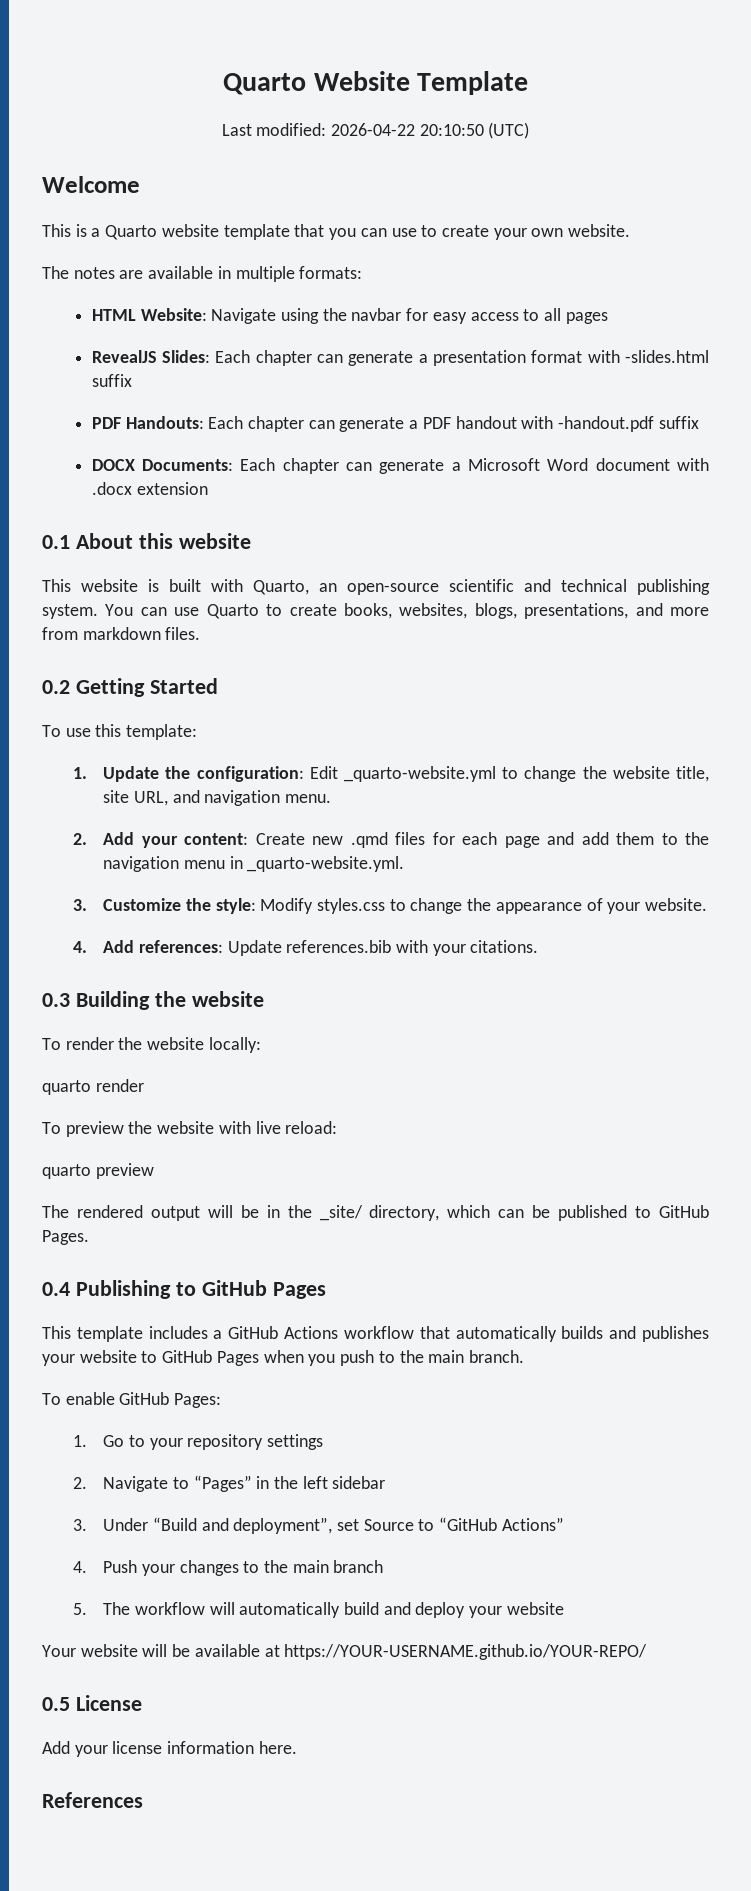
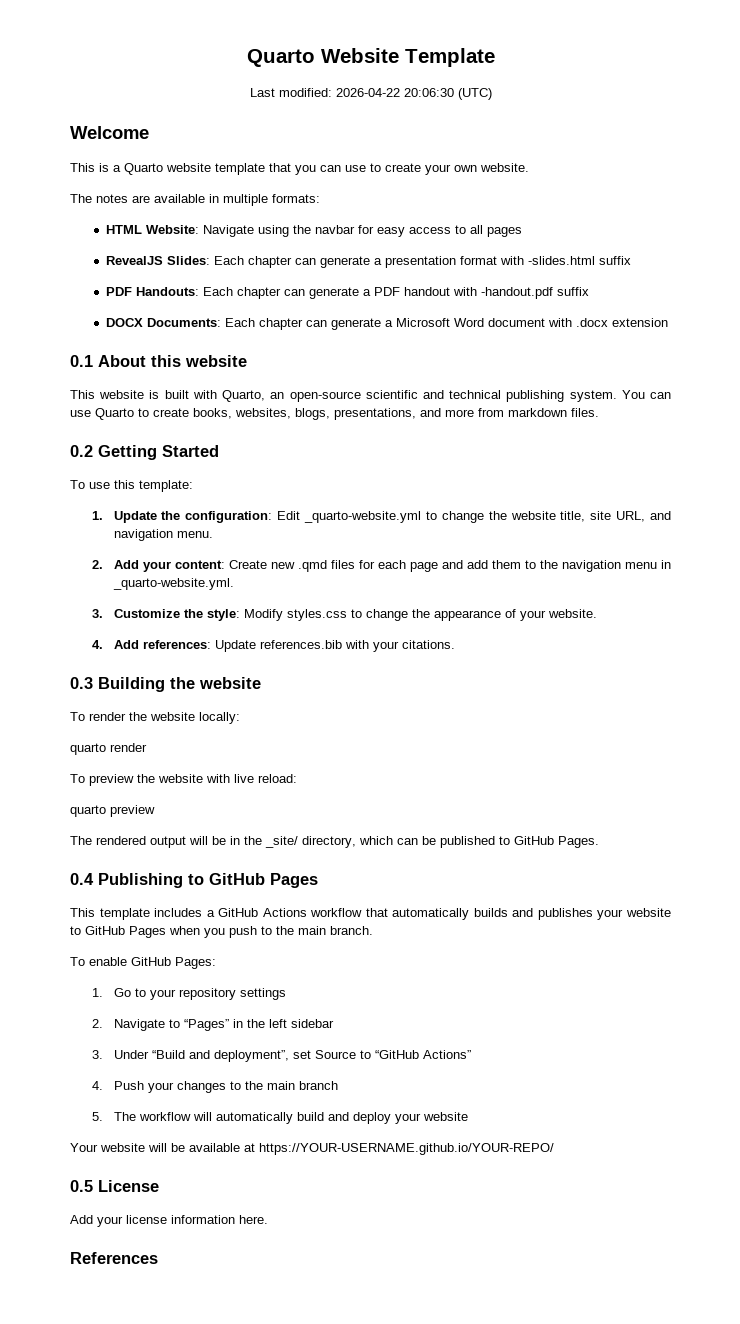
- Last modified: 2026-04-22 20:10:50 (UTC)
+ Last modified: 2026-04-22 20:06:30 (UTC)

